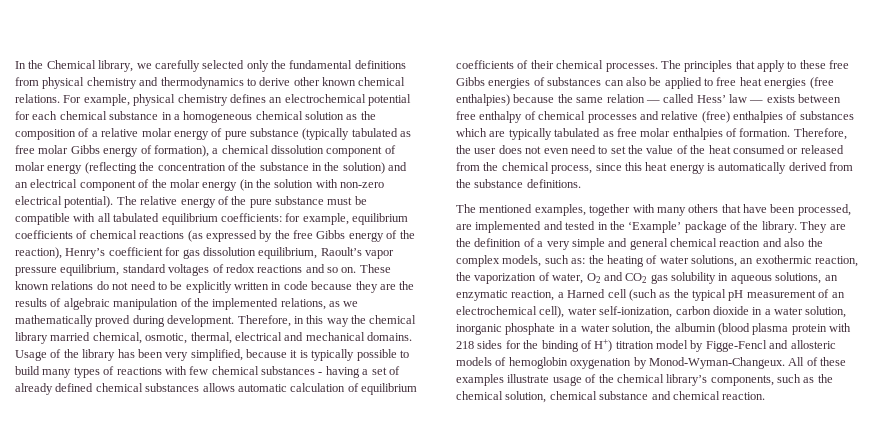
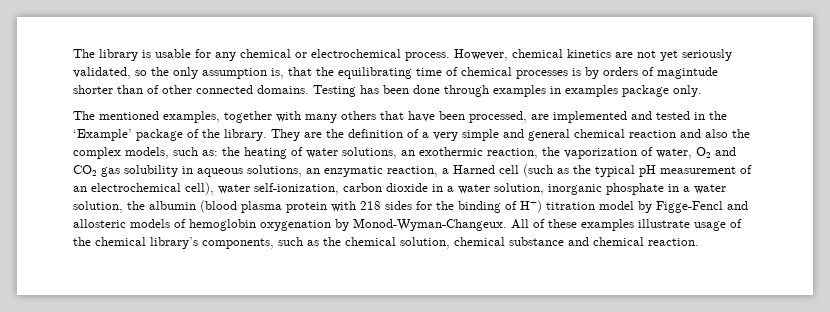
- In the Chemical library, we carefully selected only the fundamental definitions from physical chemistry and thermodynamics to derive other known chemical relations. For example, physical chemistry defines an electrochemical potential for each chemical substance in a homogeneous chemical solution as the composition of a relative molar energy of pure substance (typically tabulated as free molar Gibbs energy of formation), a chemical dissolution component of molar energy (reflecting the concentration of the substance in the solution) and an electrical component of the molar energy (in the solution with non-zero electrical potential). The relative energy of the pure substance must be compatible with all tabulated equilibrium coefficients: for example, equilibrium coefficients of chemical reactions (as expressed by the free Gibbs energy of the reaction), Henry’s coefficient for gas dissolution equilibrium, Raoult’s vapor pressure equilibrium, standard voltages of redox reactions and so on. These known relations do not need to be explicitly written in code because they are the results of algebraic manipulation of the implemented relations, as we mathematically proved during development. Therefore, in this way the chemical library married chemical, osmotic, thermal, electrical and mechanical domains. Usage of the library has been very simplified, because it is typically possible to build many types of reactions with few chemical substances - having a set of already defined chemical substances allows automatic calculation of equilibrium coefficients of their chemical processes. The principles that apply to these free Gibbs energies of substances can also be applied to free heat energies (free enthalpies) because the same relation — called Hess’ law — exists between free enthalpy of chemical processes and relative (free) enthalpies of substances which are typically tabulated as free molar enthalpies of formation. Therefore, the user does not even need to set the value of the heat consumed or released from the chemical process, since this heat energy is automatically derived from the substance definitions.
+ The library is usable for any chemical or electrochemical process. However, chemical kinetics are not yet seriously validated, so the only assumption is, that the equilibrating time of chemical processes is by orders of magintude shorter than of other connected domains. Testing has been done through examples in examples package only.

